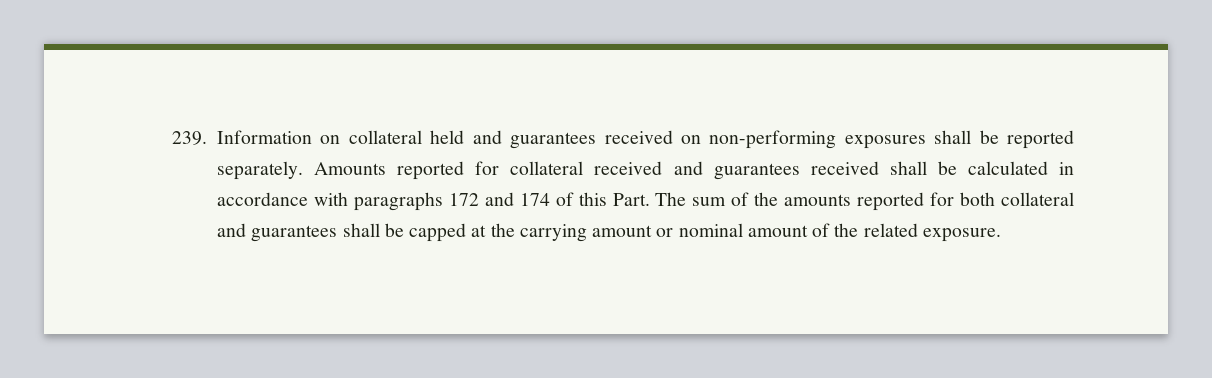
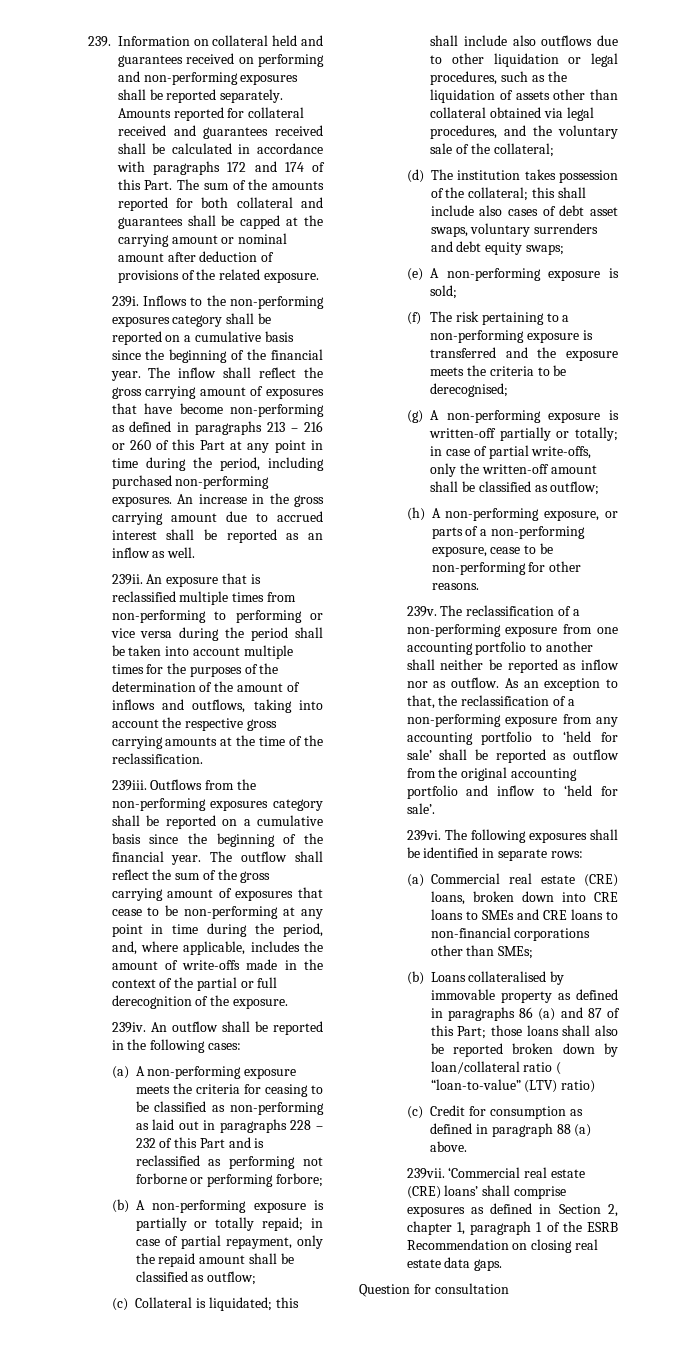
- 239. Information on collateral held and guarantees received on non-performing exposures shall be reported separately.
+ 239. Information on collateral held and guarantees received on performing and non-performing exposures shall be reported separately.
- The sum of the amounts reported for both collateral and guarantees shall be capped at the carrying amount or nominal amount of the related exposure.
+ The sum of the amounts reported for both collateral and guarantees shall be capped at the carrying amount or nominal amount after deduction of provisions of the related exposure.
+ 239i. Inflows to the non-performing exposures category shall be reported on a cumulative basis since the beginning of the financial year. The inflow shall reflect the gross carrying amount of exposures that have become non-performing as defined in paragraphs 213 – 216 or 260 of this Part at any point in time during the period, including purchased non-performing exposures. An increase in the gross carrying amount due to accrued interest shall be reported as an inflow as well.
+ 239ii. An exposure that is reclassified multiple times from non-performing to performing or vice versa during the period shall be taken into account multiple times for the purposes of the determination of the amount of inflows and outflows, taking into account the respective gross carrying amounts at the time of the reclassification.
+ 239iii. Outflows from the non-performing exposures category shall be reported on a cumulative basis since the beginning of the financial year. The outflow shall reflect the sum of the gross carrying amount of exposures that cease to be non-performing at any point in time during the period, and, where applicable, includes the amount of write-offs made in the context of the partial or full derecognition of the exposure.
+ 239iv. An outflow shall be reported in the following cases:
+ (a) A non-performing exposure meets the criteria for ceasing to be classified as non-performing as laid out in paragraphs 228 – 232 of this Part and is reclassified as performing not forborne or performing forbore;
+ (b) A non-performing exposure is partially or totally repaid; in case of partial repayment, only the repaid amount shall be classified as outflow;
+ (c) Collateral is liquidated; this shall include also outflows due to other liquidation or legal procedures, such as the liquidation of assets other than collateral obtained via legal procedures, and the voluntary sale of the collateral;
+ (d) The institution takes possession of the collateral; this shall include also cases of debt asset swaps, voluntary surrenders and debt equity swaps;
+ (e) A non-performing exposure is sold;
+ (f) The risk pertaining to a non-performing exposure is transferred and the exposure meets the criteria to be derecognised;
+ (g) A non-performing exposure is written-off partially or totally; in case of partial write-offs, only the written-off amount shall be classified as outflow;
+ (h) A non-performing exposure, or parts of a non-performing exposure, cease to be non-performing for other reasons.
+ 239v. The reclassification of a non-performing exposure from one accounting portfolio to another shall neither be reported as inflow nor as outflow. As an exception to that, the reclassification of a non-performing exposure from any accounting portfolio to ‘held for sale’ shall be reported as outflow from the original accounting portfolio and inflow to ‘held for sale’.
+ 239vi. The following exposures shall be identified in separate rows:
+ (a) Commercial real estate (CRE) loans, broken down into CRE loans to SMEs and CRE loans to non-financial corporations other than SMEs;
+ (b) Loans collateralised by immovable property as defined in paragraphs 86 (a) and 87 of this Part; those loans shall also be reported broken down by loan/collateral ratio ( “loan-to-value” (LTV) ratio)
+ (c) Credit for consumption as defined in paragraph 88 (a) above.
+ 239vii. ‘Commercial real estate (CRE) loans’ shall comprise exposures as defined in Section 2, chapter 1, paragraph 1 of the ESRB Recommendation on closing real estate data gaps.
+ Question for consultation

